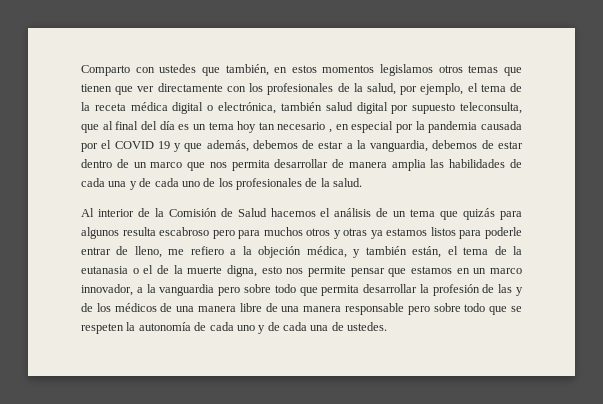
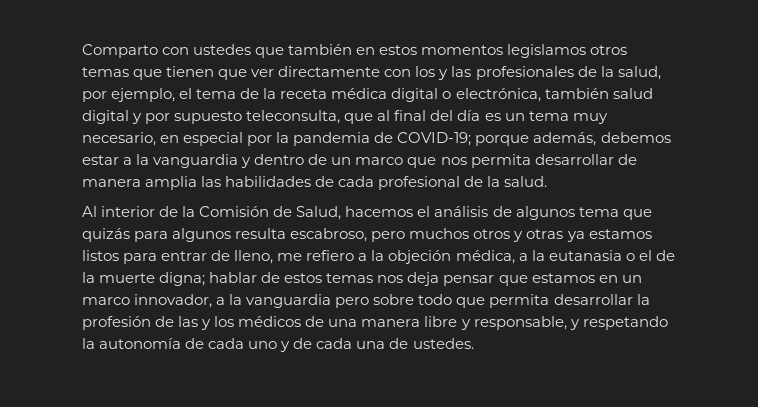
- Comparto con ustedes que también, en estos momentos legislamos otros temas que tienen que ver directamente con los profesionales de la salud, por ejemplo, el tema de la receta médica digital o electrónica, también salud digital por supuesto teleconsulta, que al final del día es un tema hoy tan necesario , en especial por la pandemia causada por el COVID 19 y que además, debemos de estar a la vanguardia, debemos de estar dentro de un marco que nos permita desarrollar de manera amplia las habilidades de cada una y de cada uno de los profesionales de la salud.
+ Comparto con ustedes que también en estos momentos legislamos otros temas que tienen que ver directamente con los y las profesionales de la salud, por ejemplo, el tema de la receta médica digital o electrónica, también salud digital y por supuesto teleconsulta, que al final del día es un tema muy necesario, en especial por la pandemia de COVID-19; porque además, debemos estar a la vanguardia y dentro de un marco que nos permita desarrollar de manera amplia las habilidades de cada profesional de la salud.
- Al interior de la Comisión de Salud hacemos el análisis de un tema que quizás para algunos resulta escabroso pero para muchos otros y otras ya estamos listos para poderle entrar de lleno, me refiero a la objeción médica, y también están, el tema de la eutanasia o el de la muerte digna, esto nos permite pensar que estamos en un marco innovador, a la vanguardia pero sobre todo que permita desarrollar la profesión de las y de los médicos de una manera libre de una manera responsable pero sobre todo que se respeten la autonomía de cada uno y de cada una de ustedes.
+ Al interior de la Comisión de Salud, hacemos el análisis de algunos tema que quizás para algunos resulta escabroso, pero muchos otros y otras ya estamos listos para entrar de lleno, me refiero a la objeción médica, a la eutanasia o el de la muerte digna; hablar de estos temas nos deja pensar que estamos en un marco innovador, a la vanguardia pero sobre todo que permita desarrollar la profesión de las y los médicos de una manera libre y responsable, y respetando la autonomía de cada uno y de cada una de ustedes.

